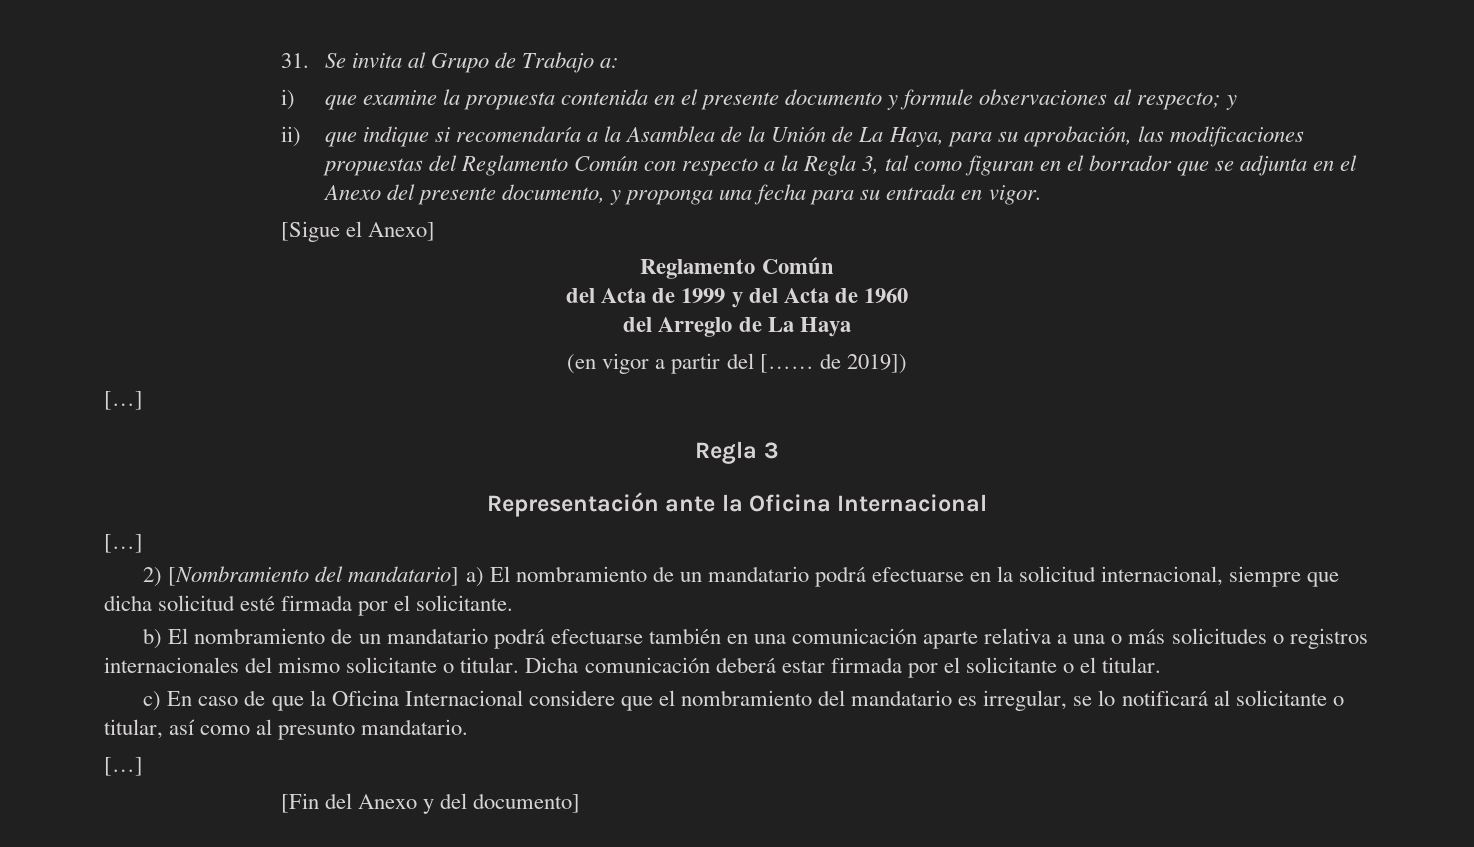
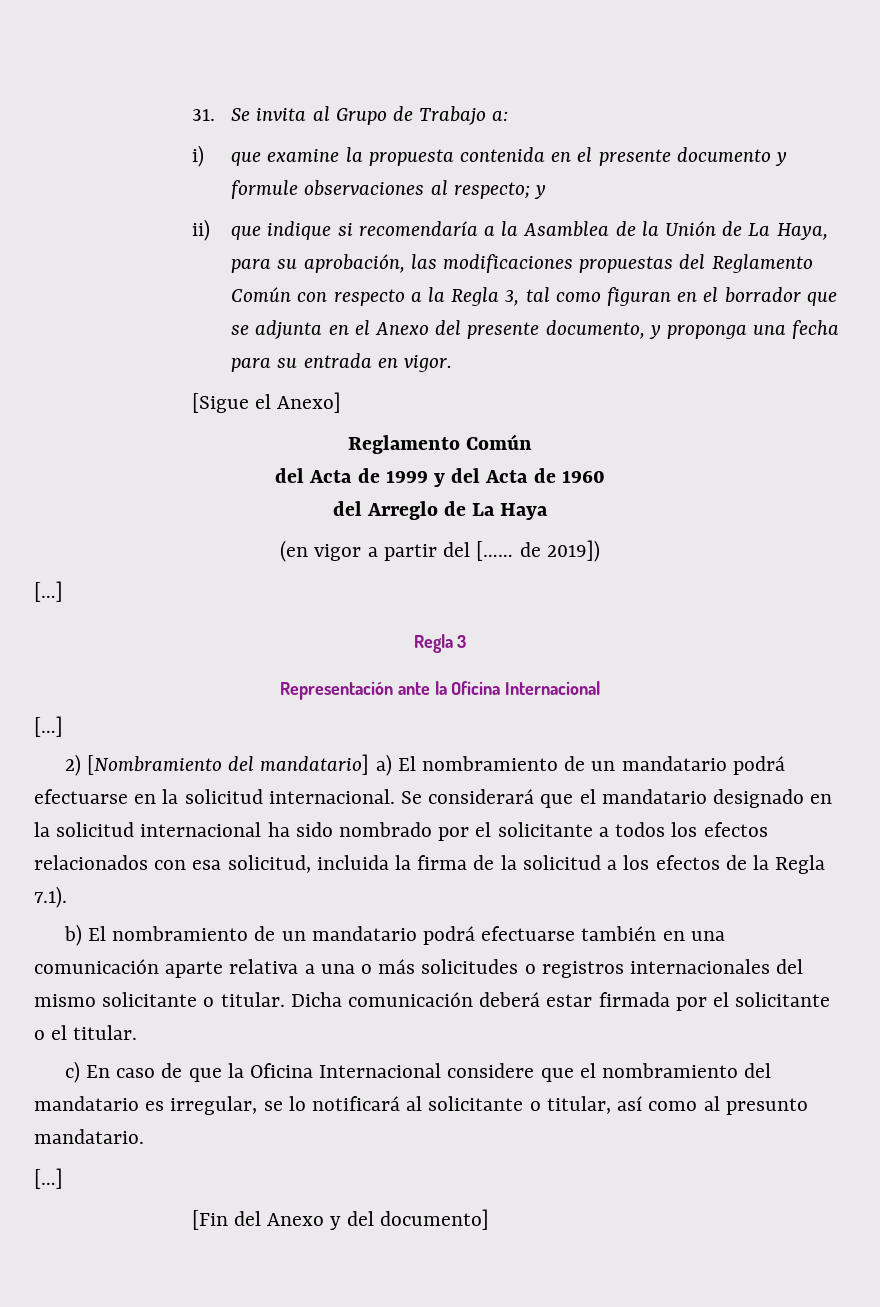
- 2) [Nombramiento del mandatario] a) El nombramiento de un mandatario podrá efectuarse en la solicitud internacional, siempre que dicha solicitud esté firmada por el solicitante.
+ 2) [Nombramiento del mandatario] a) El nombramiento de un mandatario podrá efectuarse en la solicitud internacional. Se considerará que el mandatario designado en la solicitud internacional ha sido nombrado por el solicitante a todos los efectos relacionados con esa solicitud, incluida la firma de la solicitud a los efectos de la Regla 7.1).

